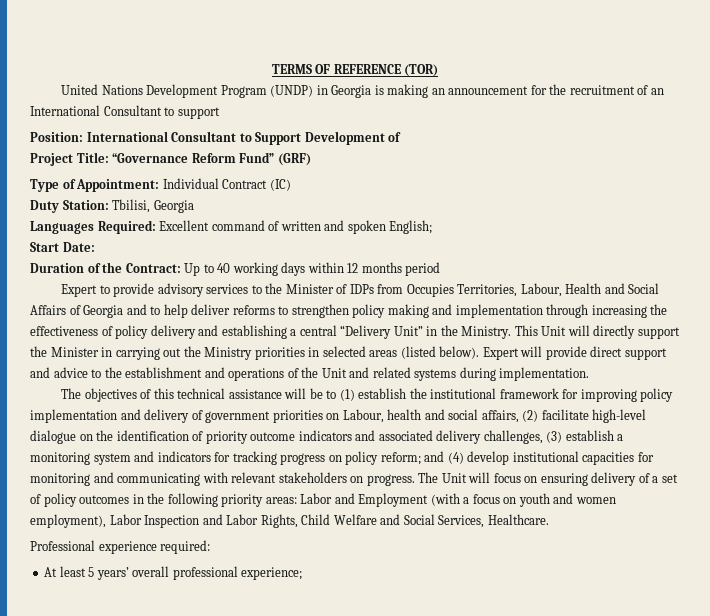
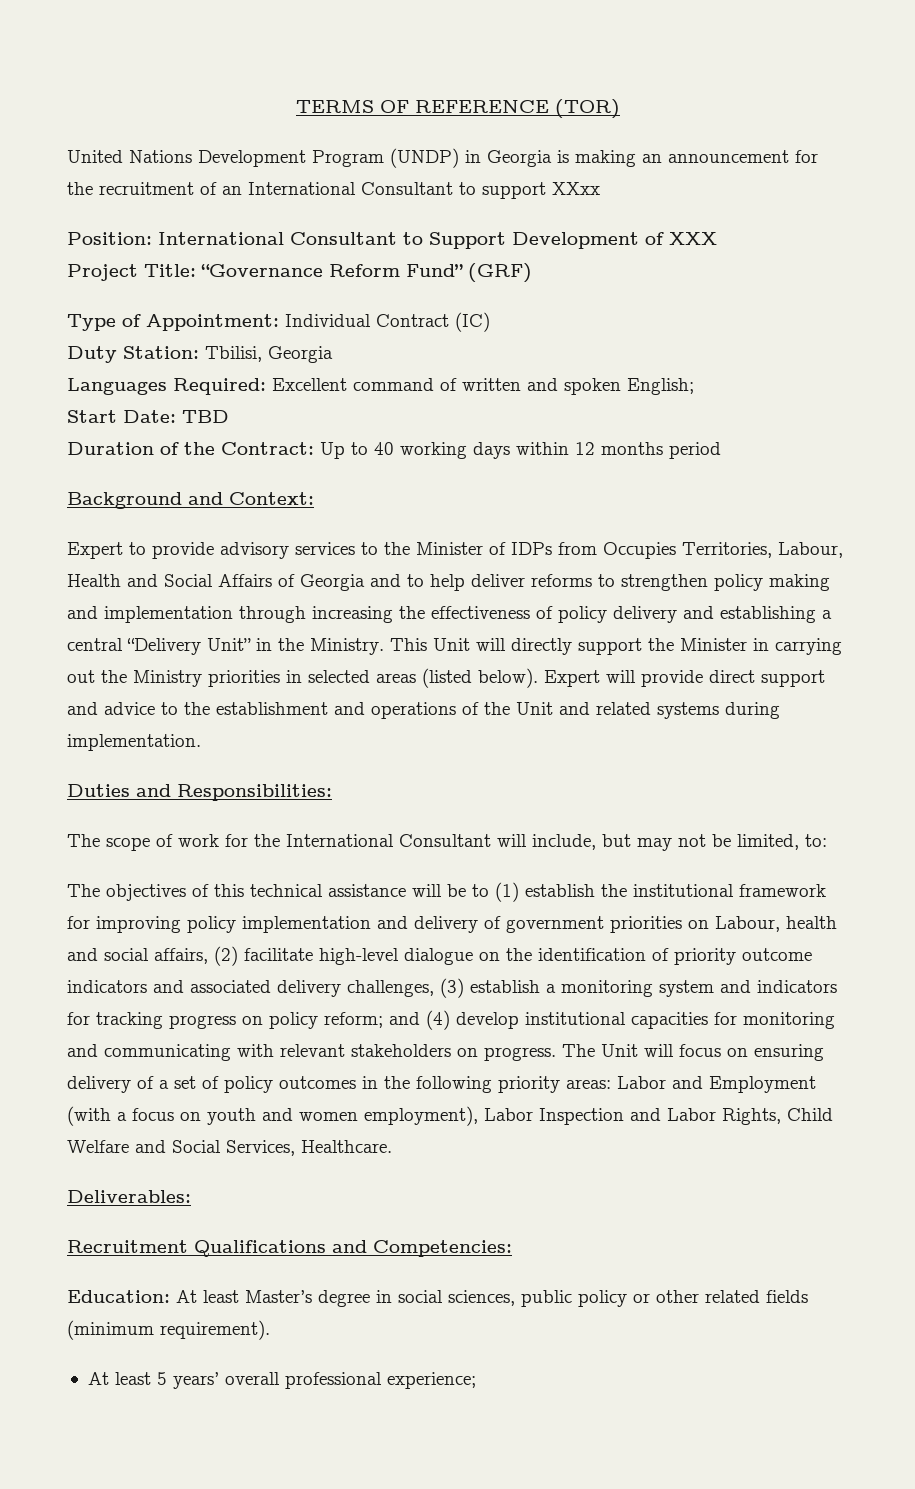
- United Nations Development Program (UNDP) in Georgia is making an announcement for the recruitment of an International Consultant to support
+ United Nations Development Program (UNDP) in Georgia is making an announcement for the recruitment of an International Consultant to support XXxx
- Position: International Consultant to Support Development of
+ Position: International Consultant to Support Development of XXX
- Start Date:
+ Start Date: TBD
+ Background and Context:
+ Duties and Responsibilities:
+ The scope of work for the International Consultant will include, but may not be limited, to:
- Professional experience required:
+ Deliverables:
+ Recruitment Qualifications and Competencies:
+ Education: At least Master’s degree in social sciences, public policy or other related fields (minimum requirement).

